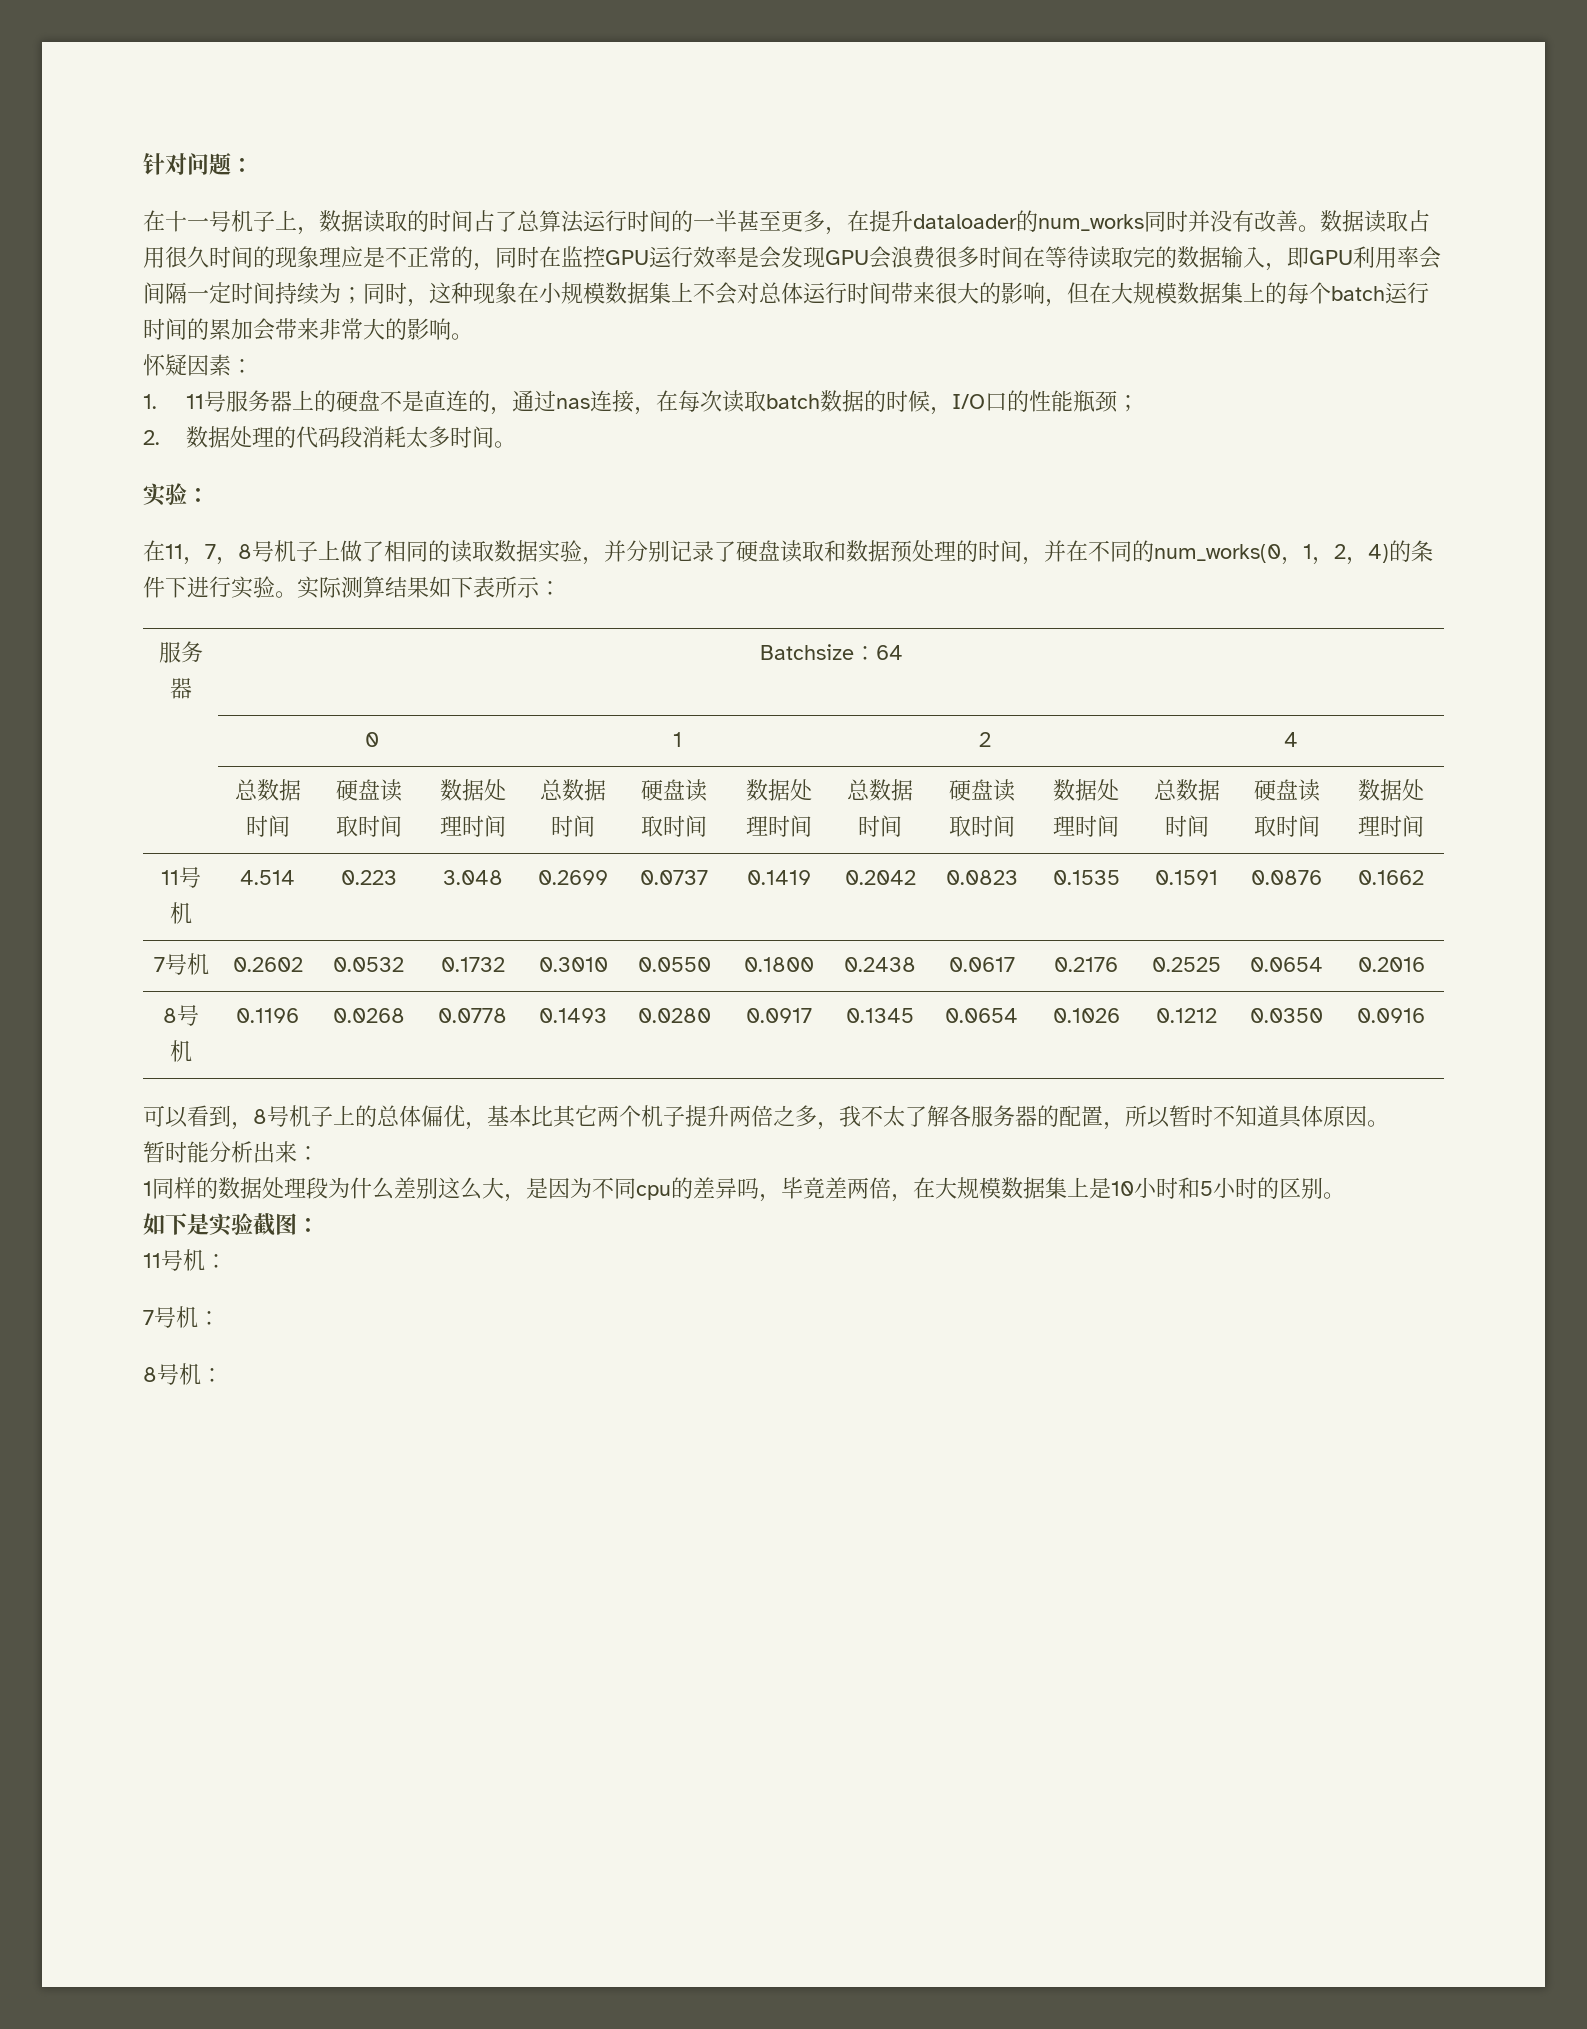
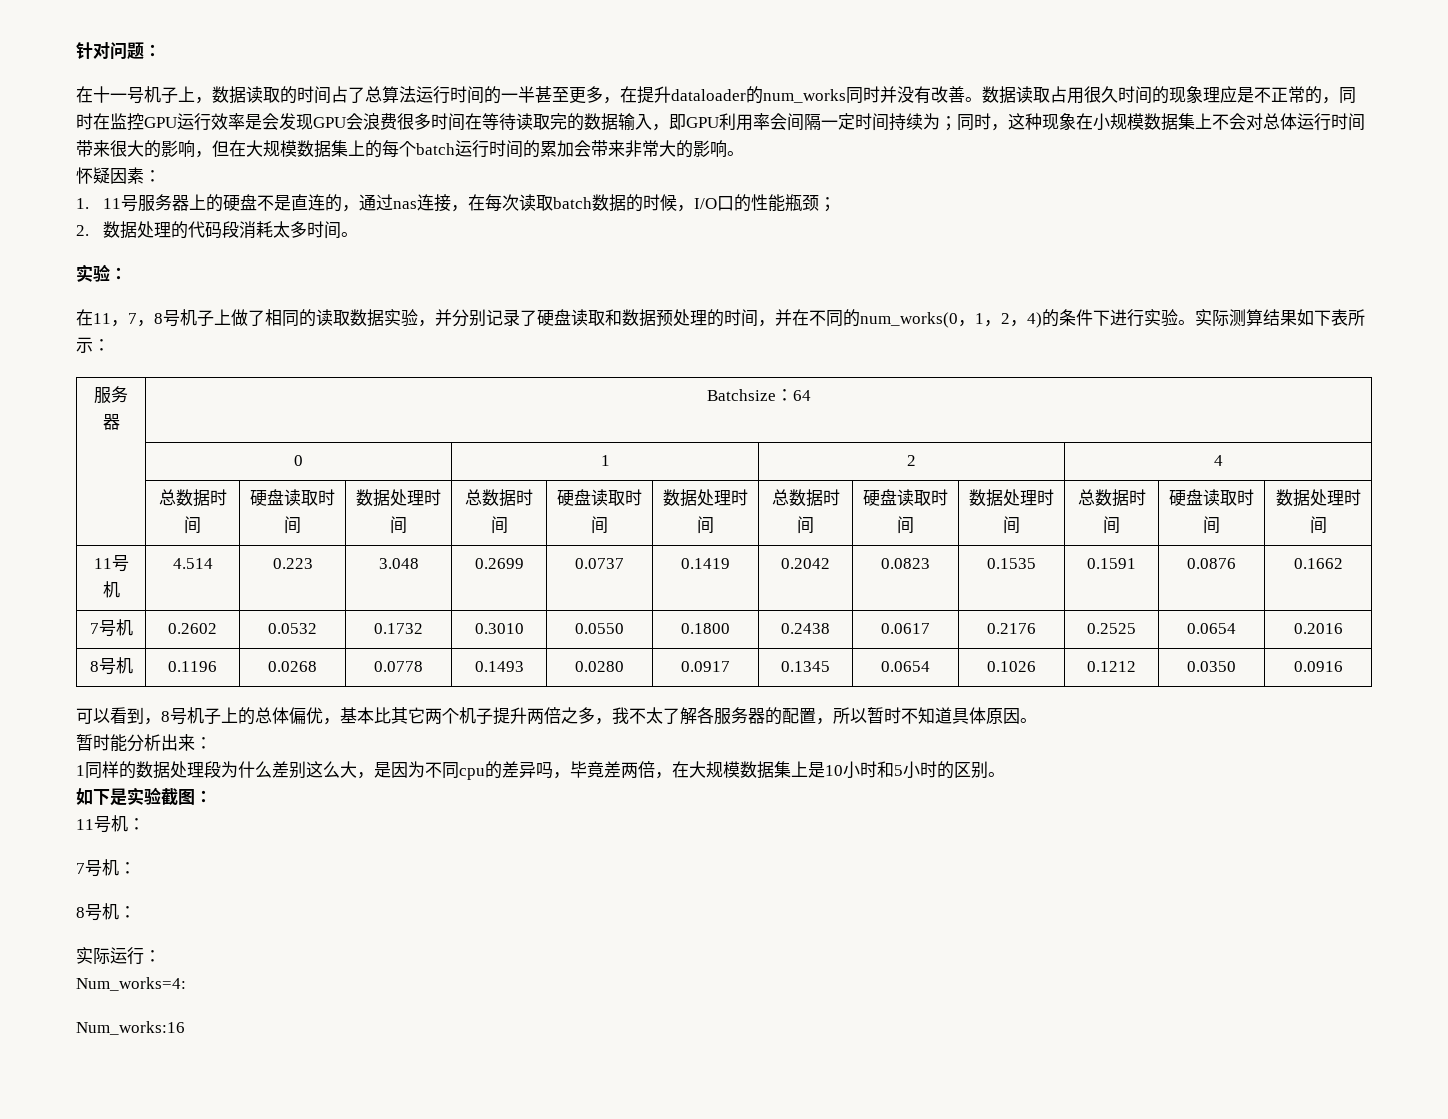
+ 实际运行：
+ Num_works=4:
+ Num_works:16

